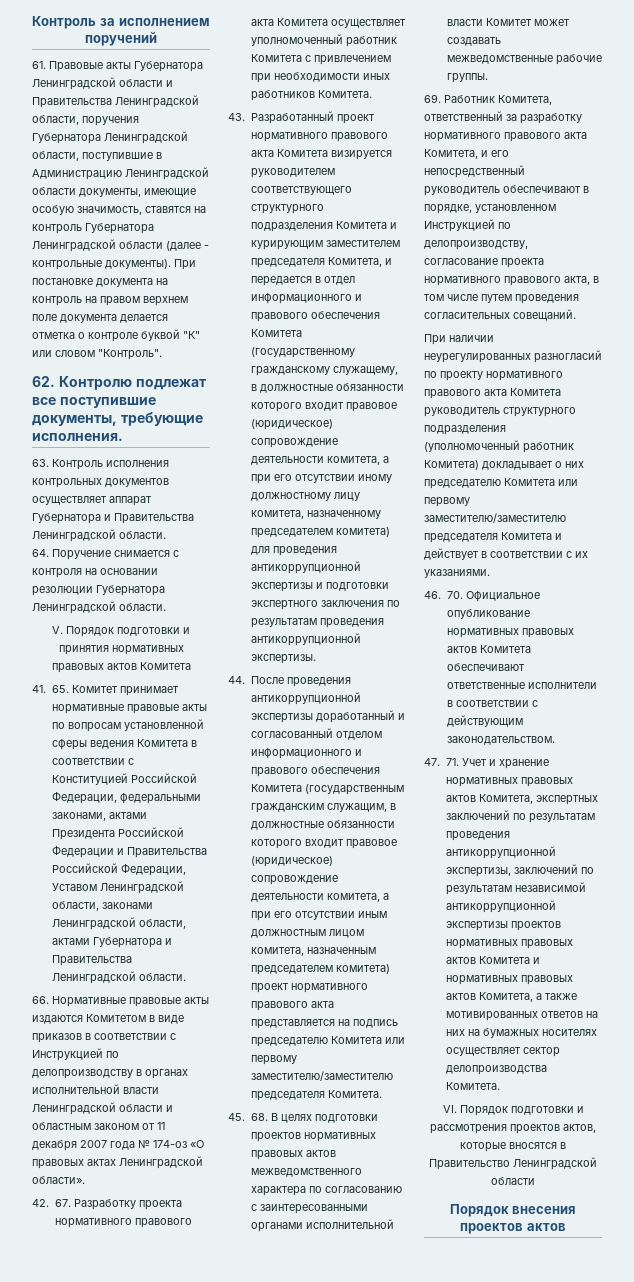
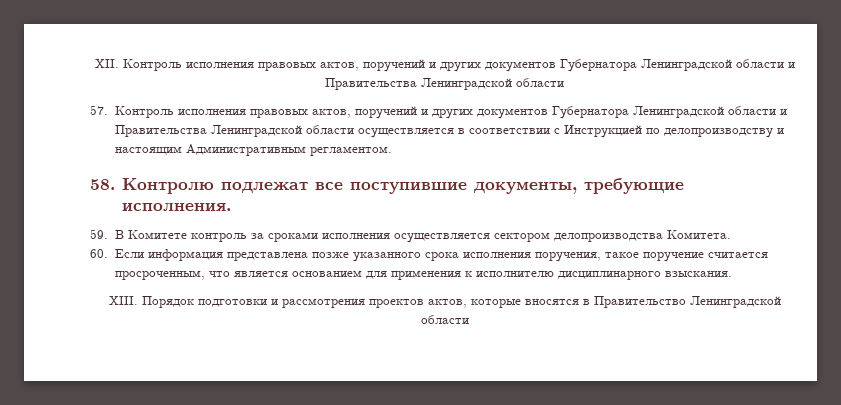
- Контроль за исполнением поручений
- 61. Правовые акты Губернатора Ленинградской области и Правительства Ленинградской области, поручения Губернатора Ленинградской области, поступившие в Администрацию Ленинградской области документы, имеющие особую значимость, ставятся на контроль Губернатора Ленинградской области (далее - контрольные документы). При постановке документа на контроль на правом верхнем поле документа делается отметка о контроле буквой "К" или словом "Контроль".
- 62. Контролю подлежат все поступившие документы, требующие исполнения.
+ XII. Контроль исполнения правовых актов, поручений и других документов Губернатора Ленинградской области и Правительства Ленинградской области
+ 57. Контроль исполнения правовых актов, поручений и других документов Губернатора Ленинградской области и Правительства Ленинградской области осуществляется в соответствии с Инструкцией по делопроизводству и настоящим Административным регламентом.
+ 58. Контролю подлежат все поступившие документы, требующие исполнения.
- 63. Контроль исполнения контрольных документов осуществляет аппарат Губернатора и Правительства Ленинградской области.
- 64. Поручение снимается с контроля на основании резолюции Губернатора Ленинградской области.
- V. Порядок подготовки и принятия нормативных правовых актов Комитета
- 41. 65. Комитет принимает нормативные правовые акты по вопросам установленной сферы ведения Комитета в соответствии с Конституцией Российской Федерации, федеральными законами, актами Президента Российской Федерации и Правительства Российской Федерации, Уставом Ленинградской области, законами Ленинградской области, актами Губернатора и Правительства Ленинградской области.
- 66. Нормативные правовые акты издаются Комитетом в виде приказов в соответствии с Инструкцией по делопроизводству в органах исполнительной власти Ленинградской области и областным законом от 11 декабря 2007 года № 174-оз «О правовых актах Ленинградской области».
- 42. 67. Разработку проекта нормативного правового акта Комитета осуществляет уполномоченный работник Комитета с привлечением при необходимости иных работников Комитета.
- 43. Разработанный проект нормативного правового акта Комитета визируется руководителем соответствующего структурного подразделения Комитета и курирующим заместителем председателя Комитета, и передается в отдел информационного и правового обеспечения Комитета (государственному гражданскому служащему, в должностные обязанности которого входит правовое (юридическое) сопровождение деятельности комитета, а при его отсутствии иному должностному лицу комитета, назначенному председателем комитета) для проведения антикоррупционной экспертизы и подготовки экспертного заключения по результатам проведения антикоррупционной экспертизы.
- 44. После проведения антикоррупционной экспертизы доработанный и согласованный отделом информационного и правового обеспечения Комитета (государственным гражданским служащим, в должностные обязанности которого входит правовое (юридическое) сопровождение деятельности комитета, а при его отсутствии иным должностным лицом комитета, назначенным председателем комитета) проект нормативного правового акта представляется на подпись председателю Комитета или первому заместителю/заместителю председателя Комитета.
- 45. 68. В целях подготовки проектов нормативных правовых актов межведомственного характера по согласованию с заинтересованными органами исполнительной власти Комитет может создавать межведомственные рабочие группы.
- 69. Работник Комитета, ответственный за разработку нормативного правового акта Комитета, и его непосредственный руководитель обеспечивают в порядке, установленном Инструкцией по делопроизводству, согласование проекта нормативного правового акта, в том числе путем проведения согласительных совещаний.
- При наличии неурегулированных разногласий по проекту нормативного правового акта Комитета руководитель структурного подразделения (уполномоченный работник Комитета) докладывает о них председателю Комитета или первому заместителю/заместителю председателя Комитета и действует в соответствии с их указаниями.
- 46. 70. Официальное опубликование нормативных правовых актов Комитета обеспечивают ответственные исполнители в соответствии с действующим законодательством.
- 47. 71. Учет и хранение нормативных правовых актов Комитета, экспертных заключений по результатам проведения антикоррупционной экспертизы, заключений по результатам независимой антикоррупционной экспертизы проектов нормативных правовых актов Комитета и нормативных правовых актов Комитета, а также мотивированных ответов на них на бумажных носителях осуществляет сектор делопроизводства Комитета.
- VI. Порядок подготовки и рассмотрения проектов актов, которые вносятся в Правительство Ленинградской области
+ 59. В Комитете контроль за сроками исполнения осуществляется сектором делопроизводства Комитета.
+ 60. Если информация представлена позже указанного срока исполнения поручения, такое поручение считается просроченным, что является основанием для применения к исполнителю дисциплинарного взыскания.
+ XIII. Порядок подготовки и рассмотрения проектов актов, которые вносятся в Правительство Ленинградской области
- Порядок внесения проектов актов

